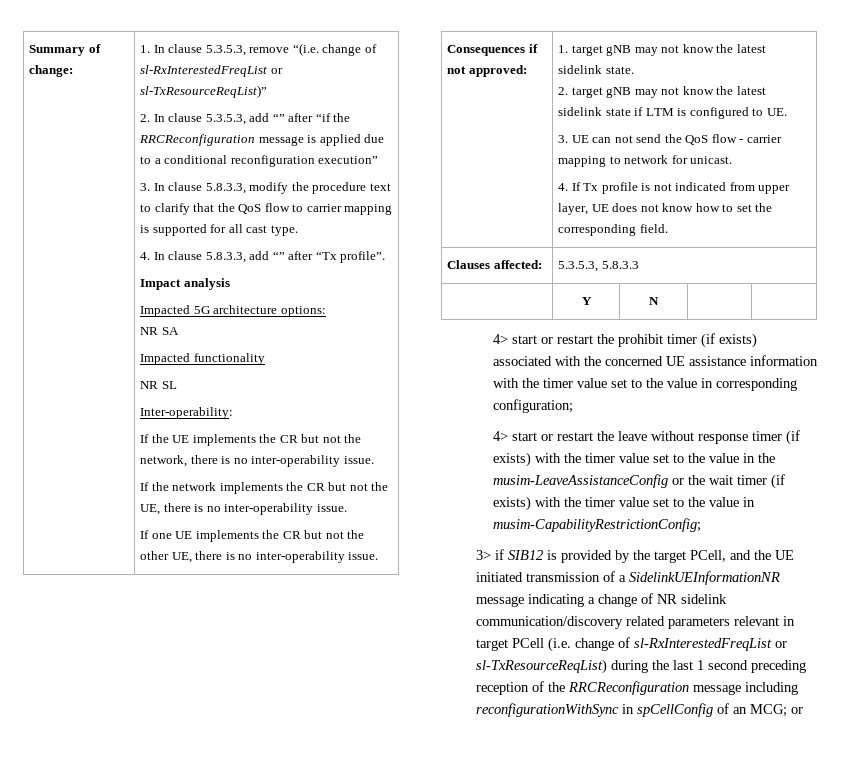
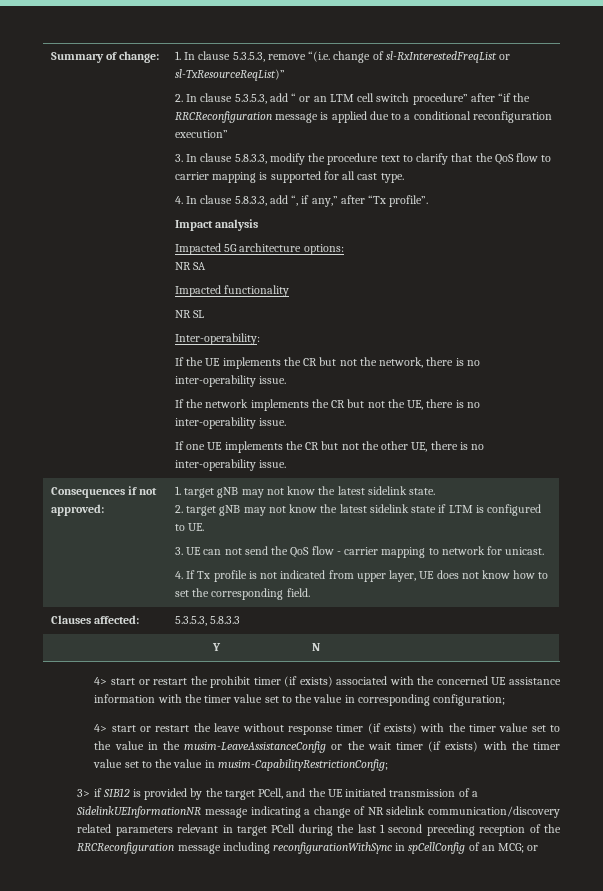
- 2. In clause 5.3.5.3, add “” after “if the RRCReconfiguration message is applied due to a conditional reconfiguration execution”
+ 2. In clause 5.3.5.3, add “ or an LTM cell switch procedure” after “if the RRCReconfiguration message is applied due to a conditional reconfiguration execution”
- 4. In clause 5.8.3.3, add “” after “Tx profile”.
+ 4. In clause 5.8.3.3, add “, if any,” after “Tx profile”.
- 3> if SIB12 is provided by the target PCell, and the UE initiated transmission of a SidelinkUEInformationNR message indicating a change of NR sidelink communication/discovery related parameters relevant in target PCell (i.e. change of sl-RxInterestedFreqList or sl-TxResourceReqList) during the last 1 second preceding reception of the RRCReconfiguration message including reconfigurationWithSync in spCellConfig of an MCG; or
+ 3> if SIB12 is provided by the target PCell, and the UE initiated transmission of a SidelinkUEInformationNR message indicating a change of NR sidelink communication/discovery related parameters relevant in target PCell during the last 1 second preceding reception of the RRCReconfiguration message including reconfigurationWithSync in spCellConfig of an MCG; or

